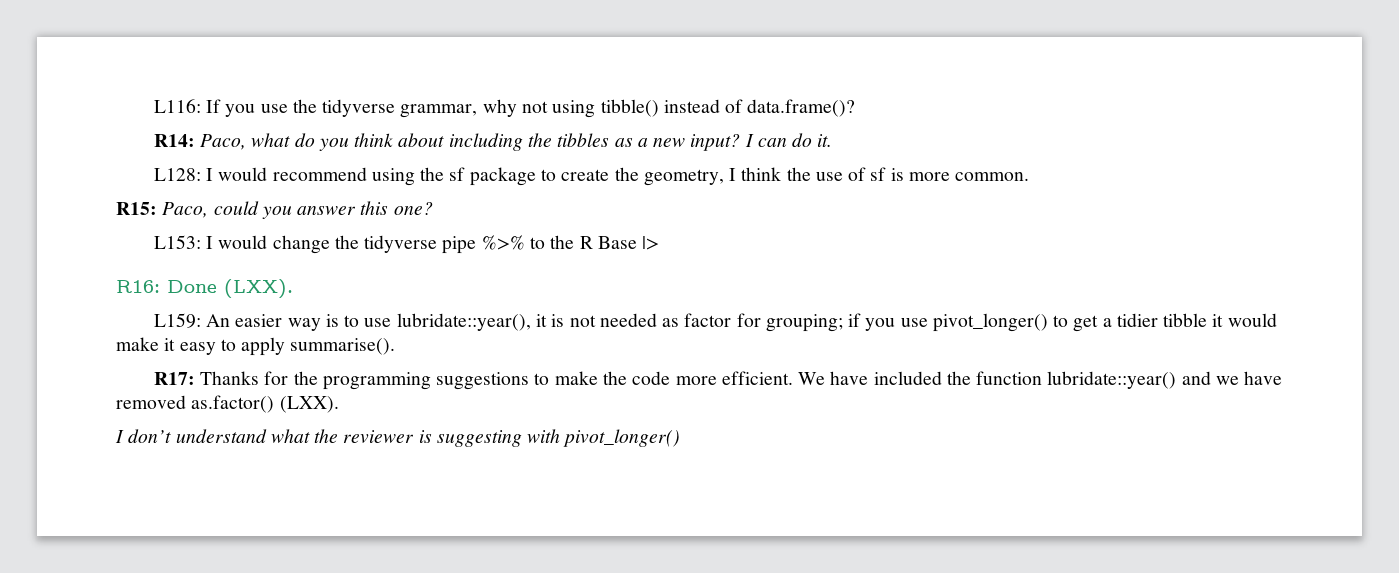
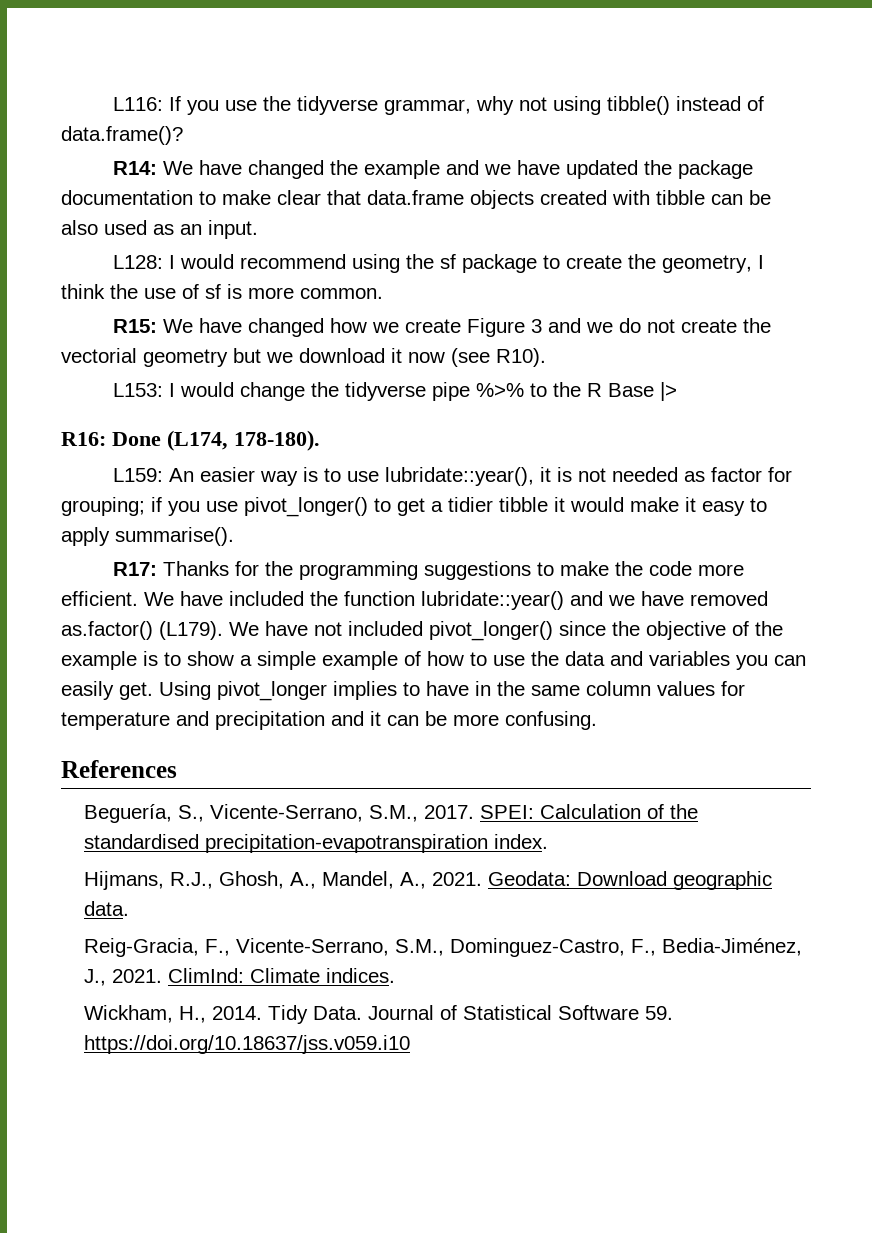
- R14: Paco, what do you think about including the tibbles as a new input? I can do it.
+ R14: We have changed the example and we have updated the package documentation to make clear that data.frame objects created with tibble can be also used as an input.
- R15: Paco, could you answer this one?
+ R15: We have changed how we create Figure 3 and we do not create the vectorial geometry but we download it now (see R10).
- R16: Done (LXX).
+ R16: Done (L174, 178-180).
- We have included the function lubridate::year() and we have removed as.factor() (LXX).
- I don’t understand what the reviewer is suggesting with pivot_longer()
+ We have included the function lubridate::year() and we have removed as.factor() (L179). We have not included pivot_longer() since the objective of the example is to show a simple example of how to use the data and variables you can easily get. Using pivot_longer implies to have in the same column values for temperature and precipitation and it can be more confusing.
+ References
+ Beguería, S., Vicente-Serrano, S.M., 2017. SPEI: Calculation of the standardised precipitation-evapotranspiration index.
+ Hijmans, R.J., Ghosh, A., Mandel, A., 2021. Geodata: Download geographic data.
+ Reig-Gracia, F., Vicente-Serrano, S.M., Dominguez-Castro, F., Bedia-Jiménez, J., 2021. ClimInd: Climate indices.
+ Wickham, H., 2014. Tidy Data. Journal of Statistical Software 59. https://doi.org/10.18637/jss.v059.i10

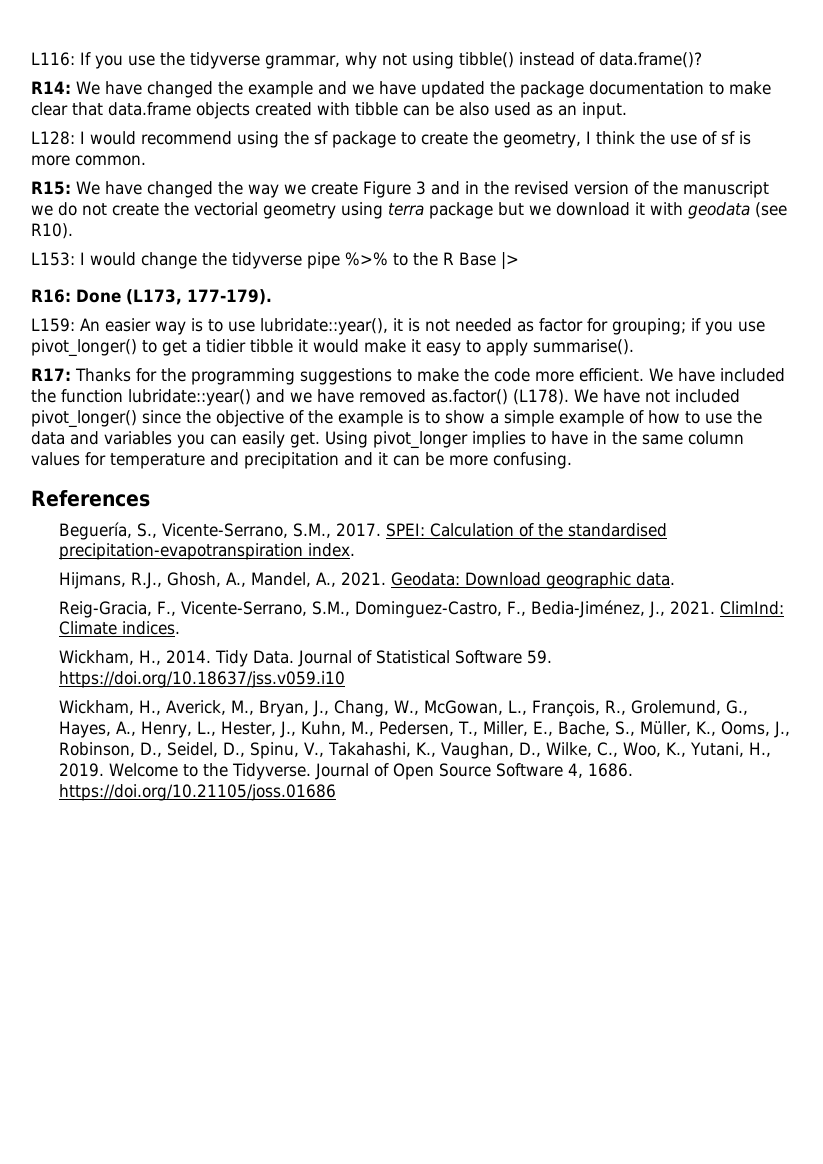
- R15: We have changed how we create Figure 3 and we do not create the vectorial geometry but we download it now (see R10).
+ R15: We have changed the way we create Figure 3 and in the revised version of the manuscript we do not create the vectorial geometry using terra package but we download it with geodata (see R10).
- R16: Done (L174, 178-180).
+ R16: Done (L173, 177-179).
- We have included the function lubridate::year() and we have removed as.factor() (L179).
+ We have included the function lubridate::year() and we have removed as.factor() (L178).
+ Wickham, H., Averick, M., Bryan, J., Chang, W., McGowan, L., François, R., Grolemund, G., Hayes, A., Henry, L., Hester, J., Kuhn, M., Pedersen, T., Miller, E., Bache, S., Müller, K., Ooms, J., Robinson, D., Seidel, D., Spinu, V., Takahashi, K., Vaughan, D., Wilke, C., Woo, K., Yutani, H., 2019. Welcome to the Tidyverse. Journal of Open Source Software 4, 1686. https://doi.org/10.21105/joss.01686

